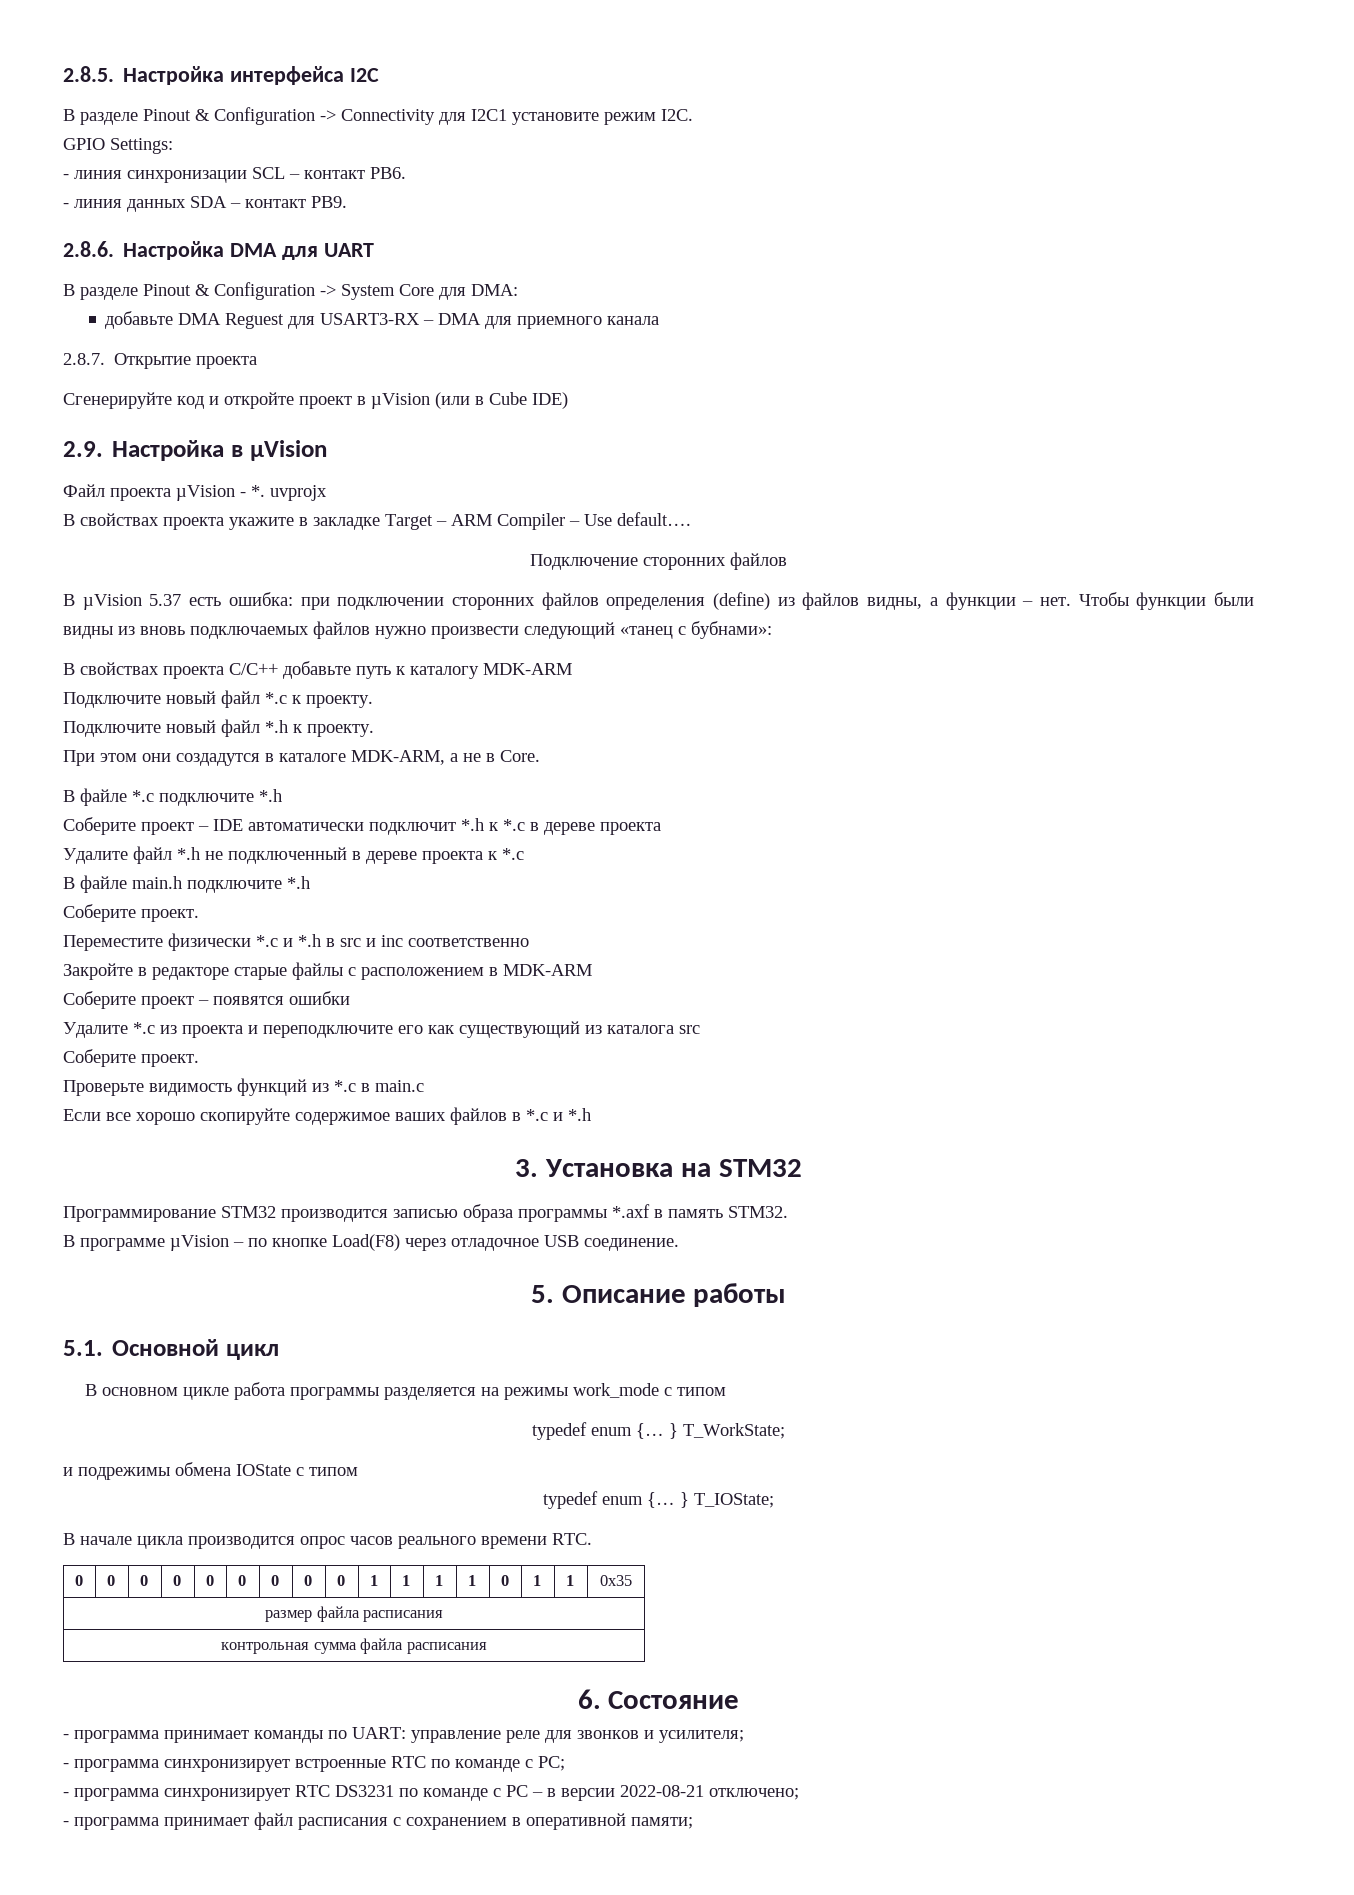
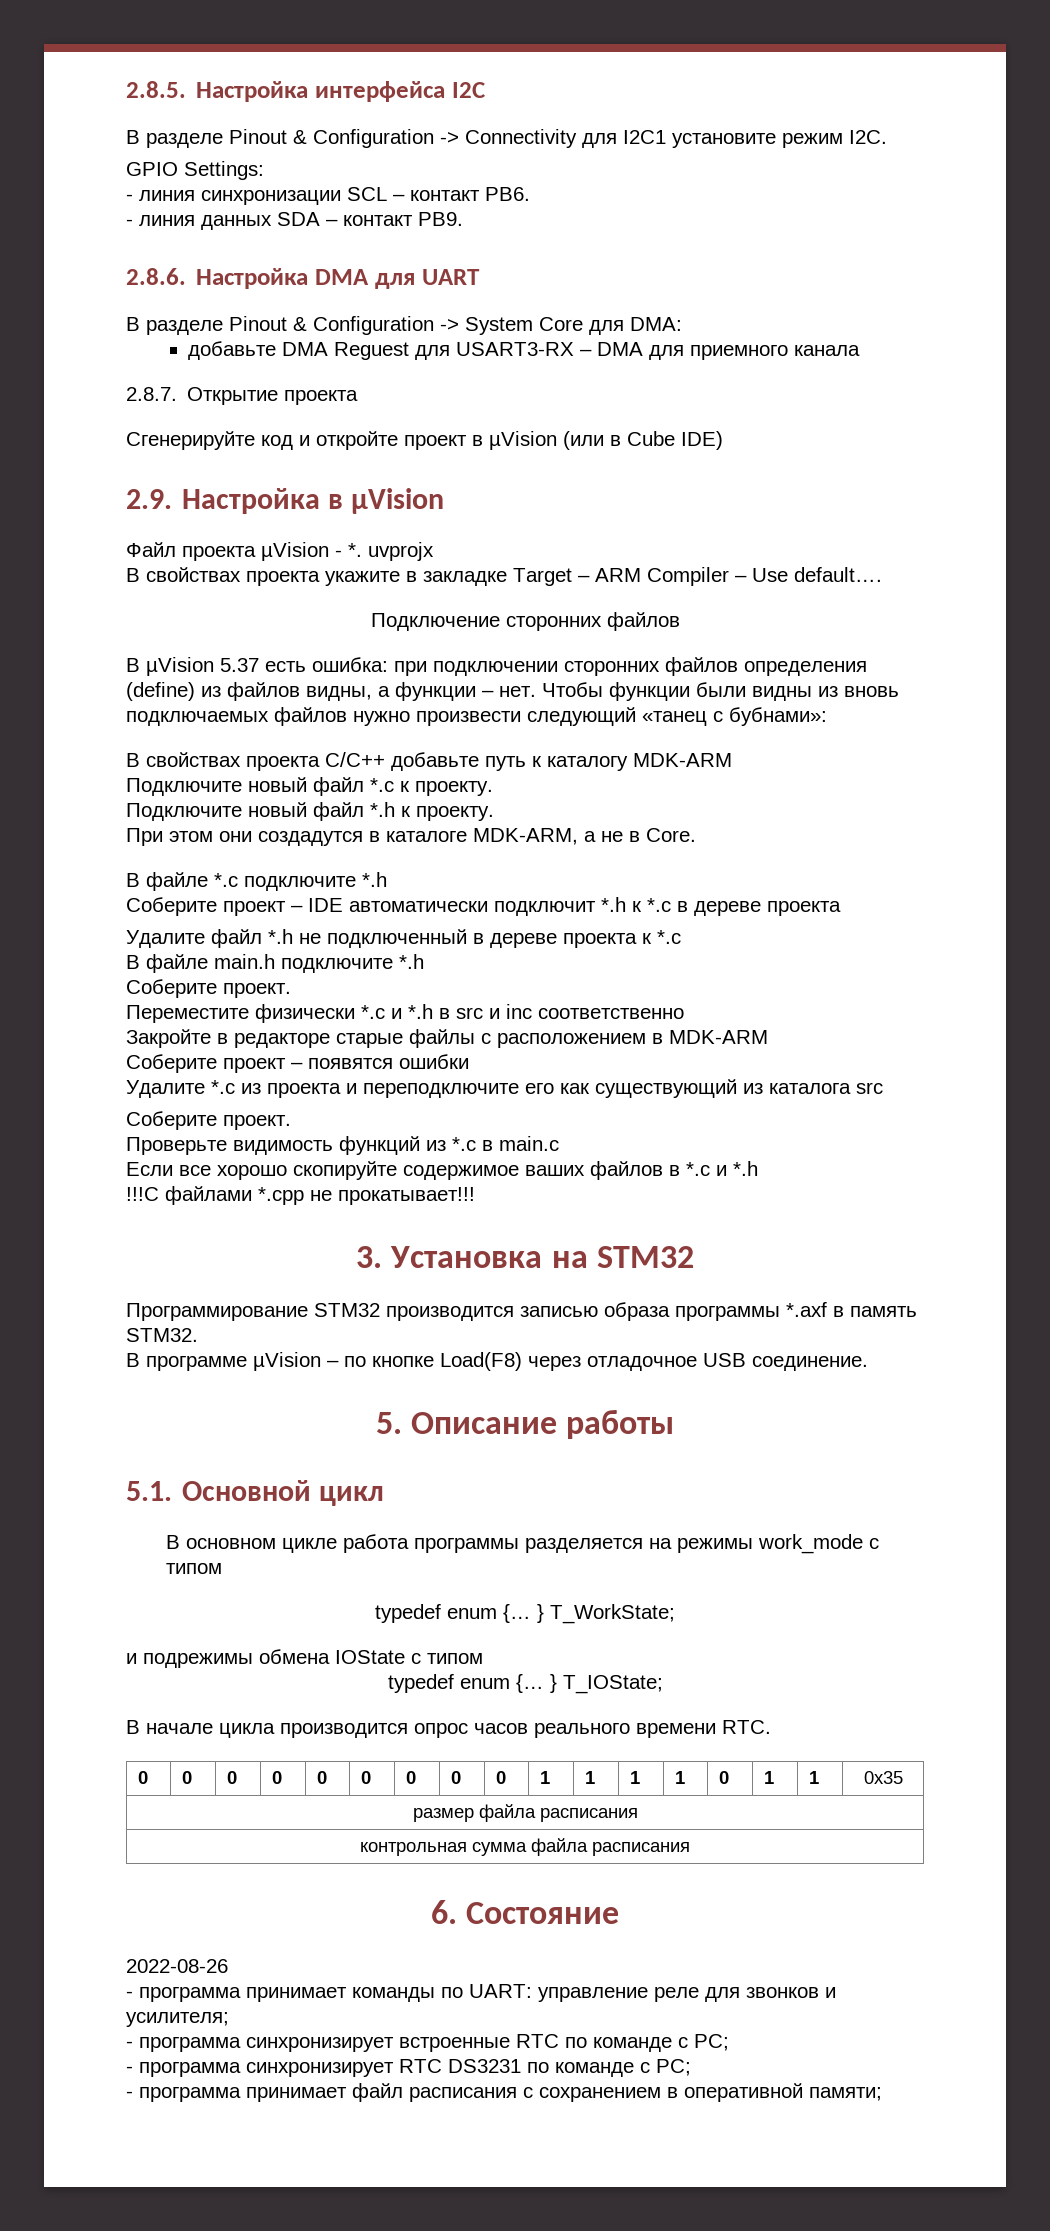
+ !!!С файлами *.cpp не прокатывает!!!
+ 2022-08-26
- - программа синхронизирует RTC DS3231 по команде с PC – в версии 2022-08-21 отключено;
+ - программа синхронизирует RTC DS3231 по команде с PC;

